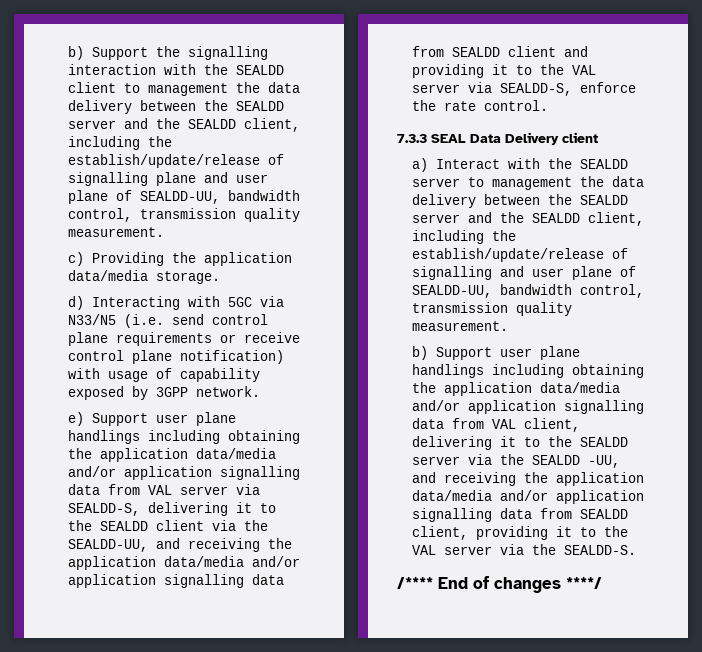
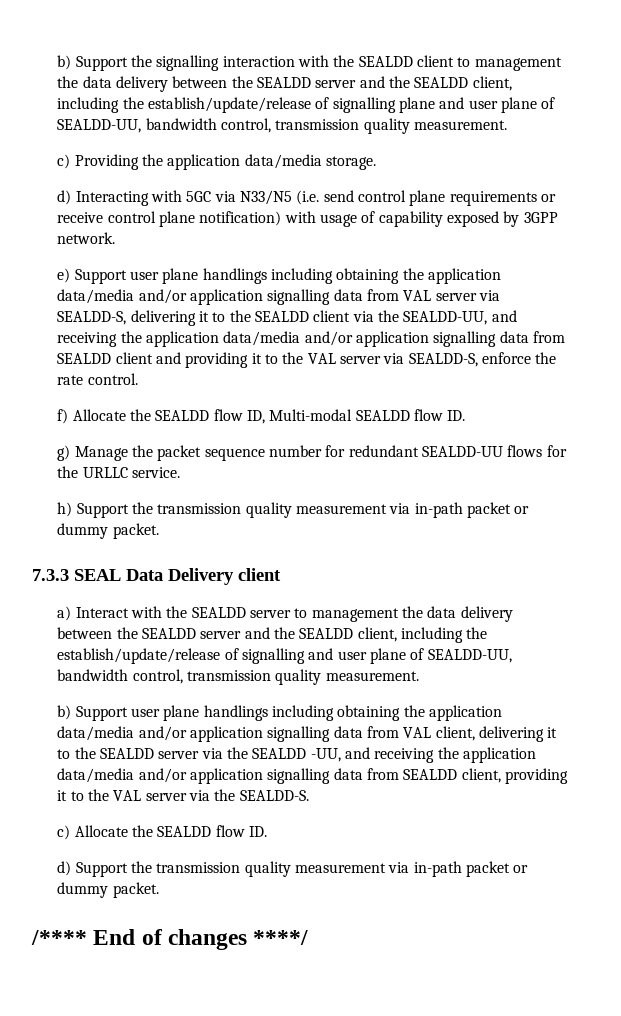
+ f) Allocate the SEALDD flow ID, Multi-modal SEALDD flow ID.
+ g) Manage the packet sequence number for redundant SEALDD-UU flows for the URLLC service.
+ h) Support the transmission quality measurement via in-path packet or dummy packet.
+ c) Allocate the SEALDD flow ID.
+ d) Support the transmission quality measurement via in-path packet or dummy packet.

